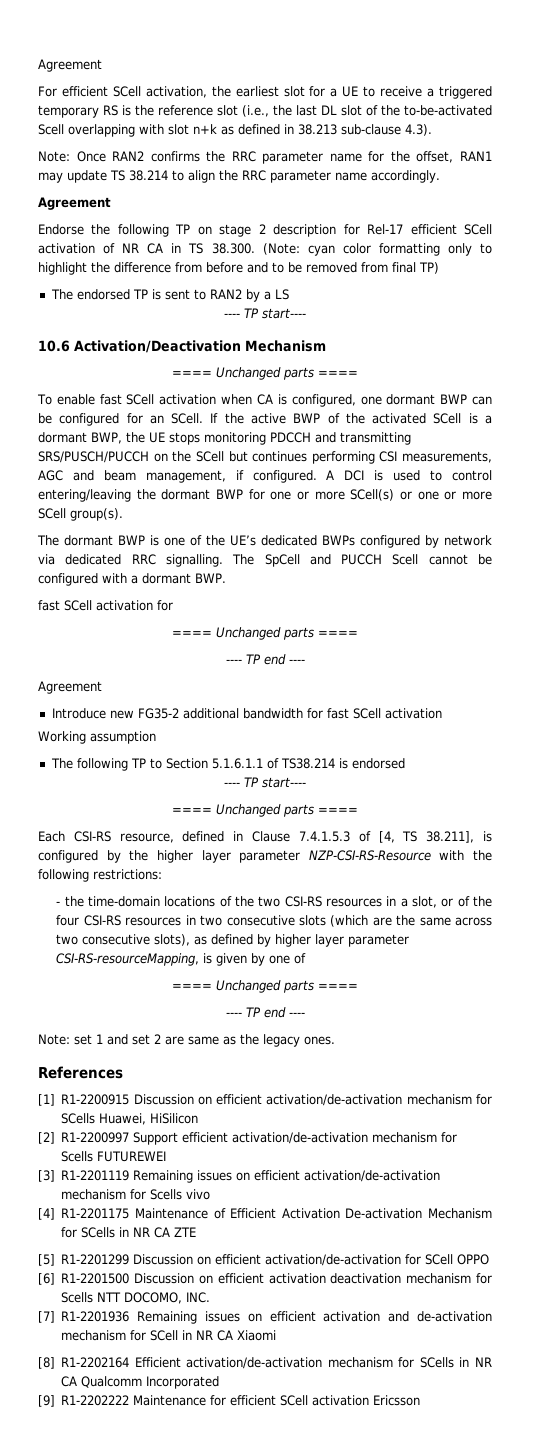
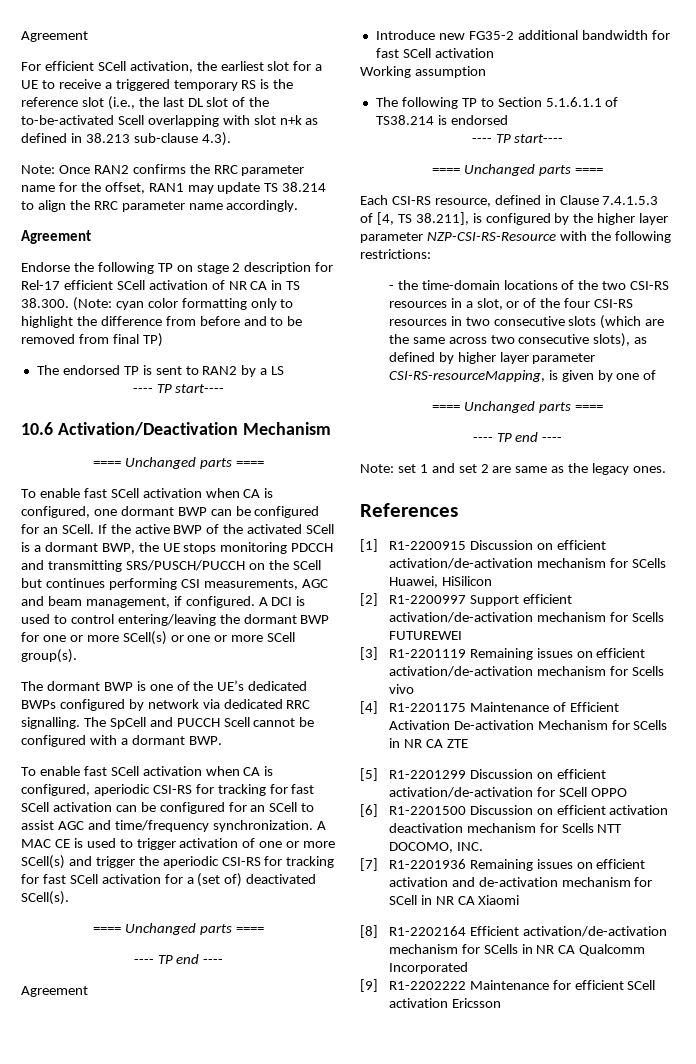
- fast SCell activation for
+ To enable fast SCell activation when CA is configured, aperiodic CSI-RS for tracking for fast SCell activation can be configured for an SCell to assist AGC and time/frequency synchronization. A MAC CE is used to trigger activation of one or more SCell(s) and trigger the aperiodic CSI-RS for tracking for fast SCell activation for a (set of) deactivated SCell(s).

